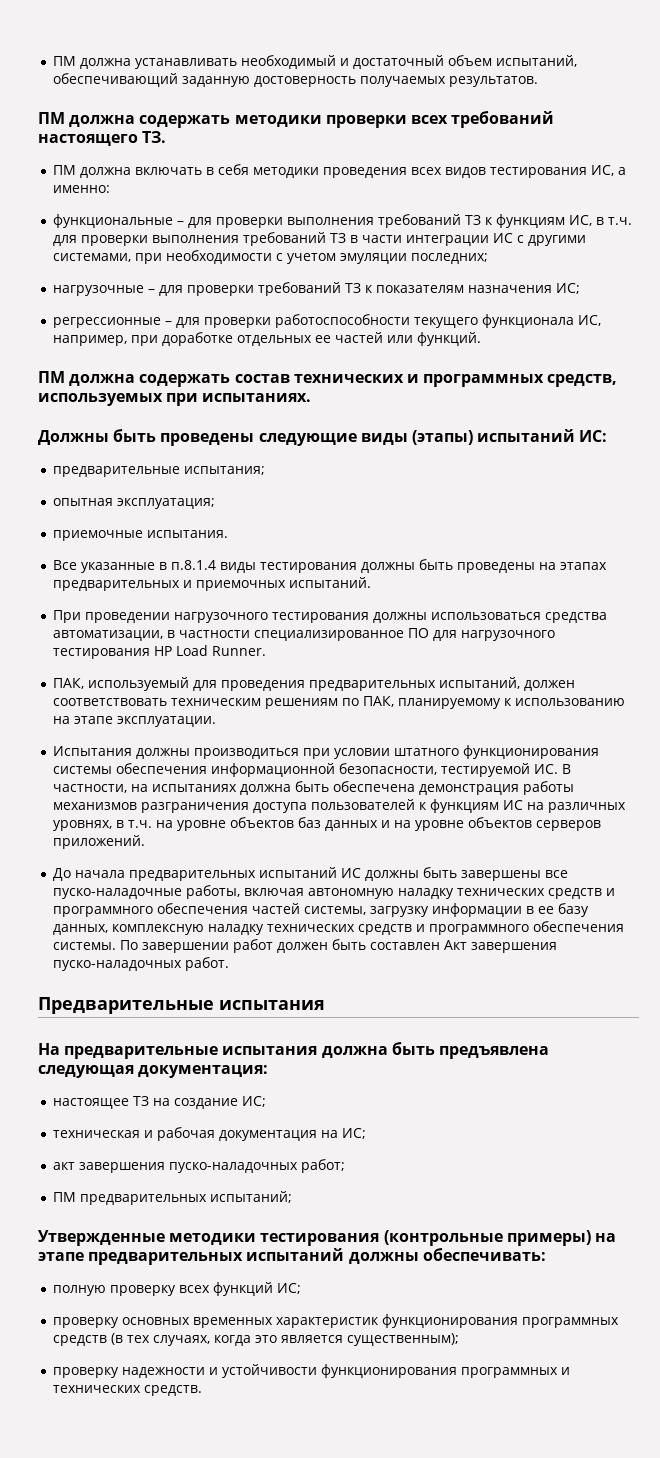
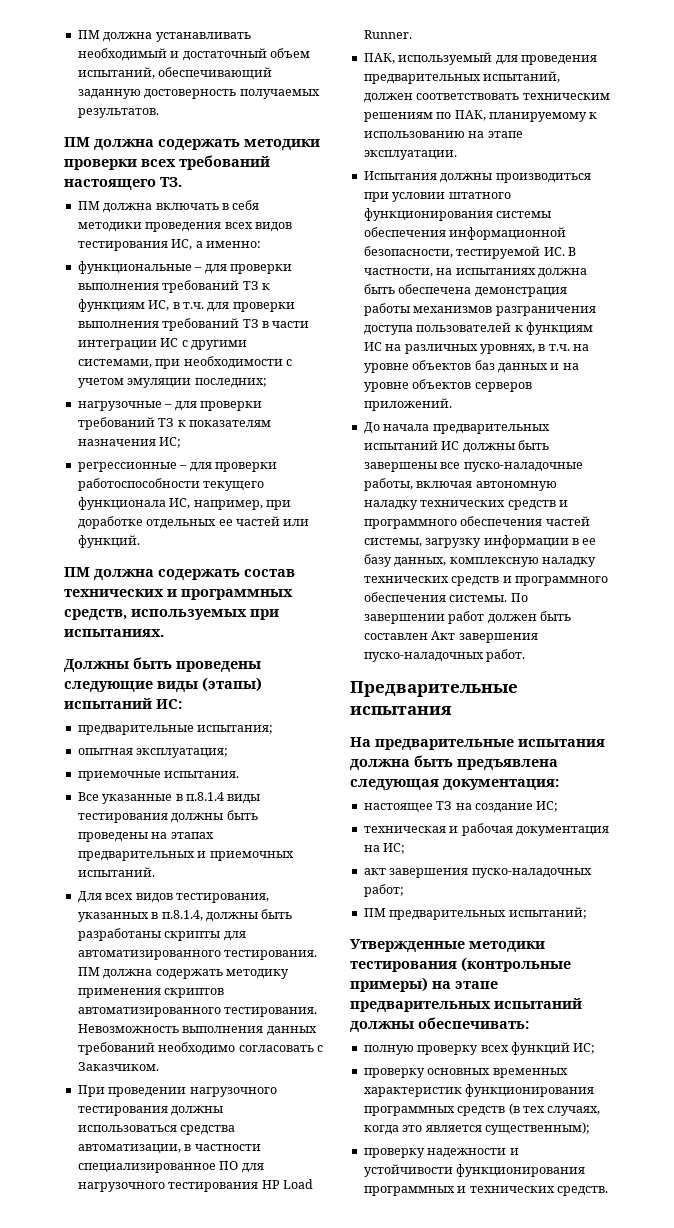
+ Для всех видов тестирования, указанных в п.8.1.4, должны быть разработаны скрипты для автоматизированного тестирования. ПМ должна содержать методику применения скриптов автоматизированного тестирования. Невозможность выполнения данных требований необходимо согласовать с Заказчиком.

